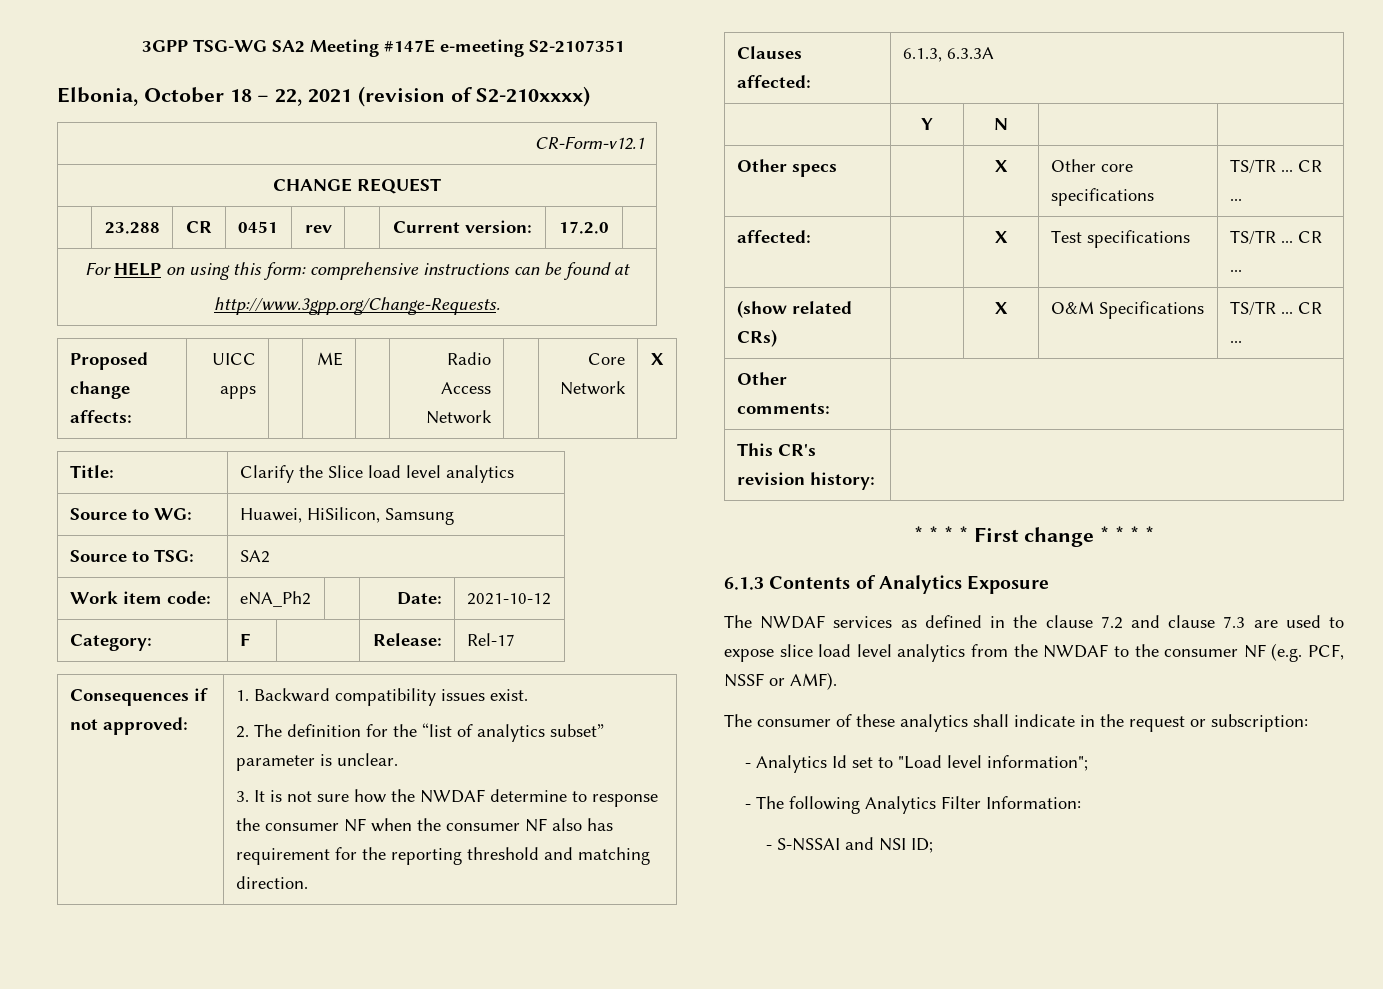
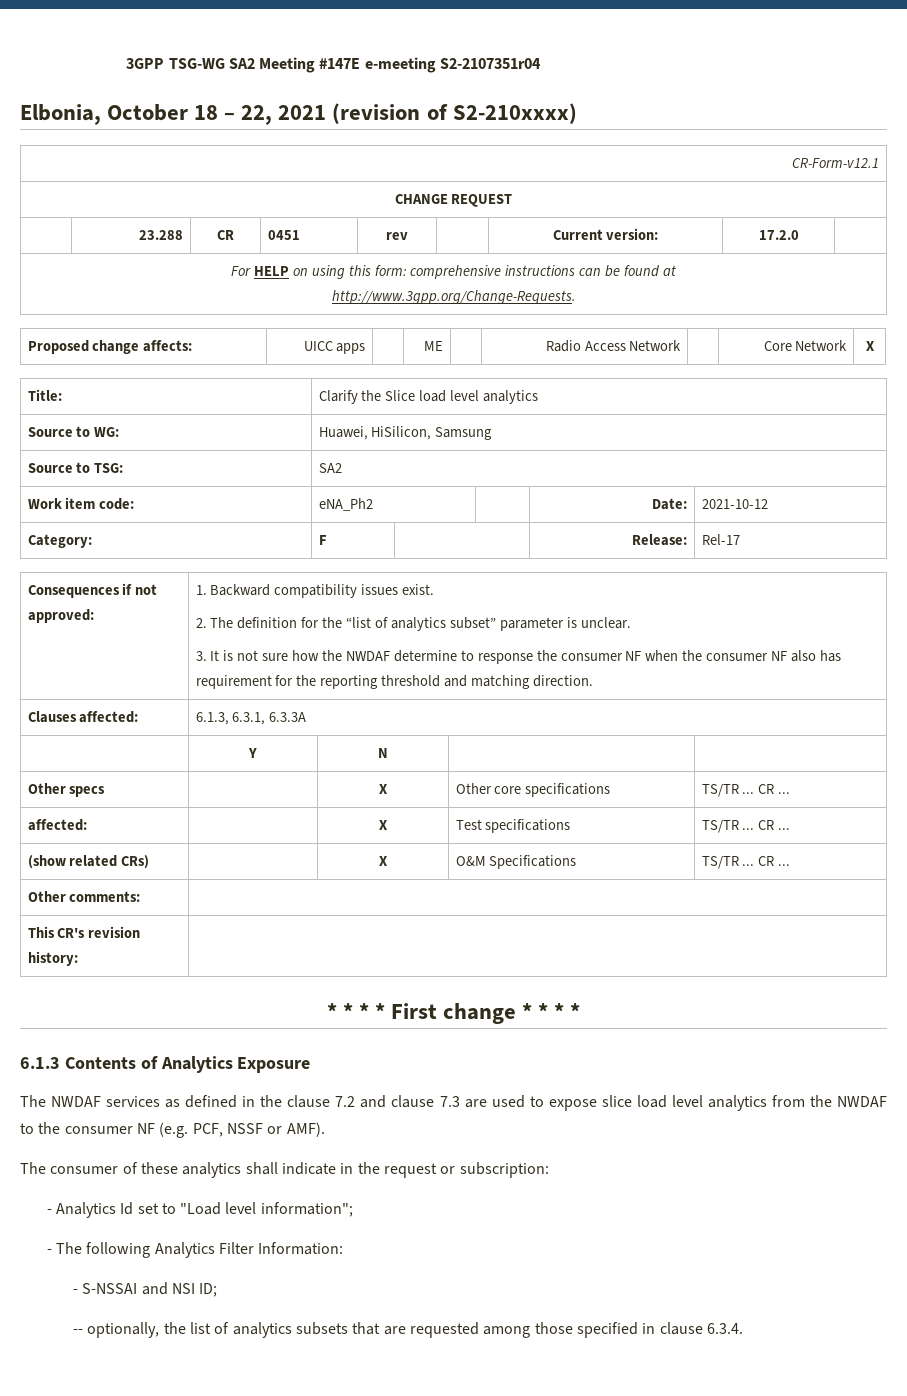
- 3GPP TSG-WG SA2 Meeting #147E e-meeting S2-2107351
+ 3GPP TSG-WG SA2 Meeting #147E e-meeting S2-2107351r04
- Clauses affected: | 6.1.3, 6.3.3A
+ Clauses affected: | 6.1.3, 6.3.1, 6.3.3A
+ -- optionally, the list of analytics subsets that are requested among those specified in clause 6.3.4.

